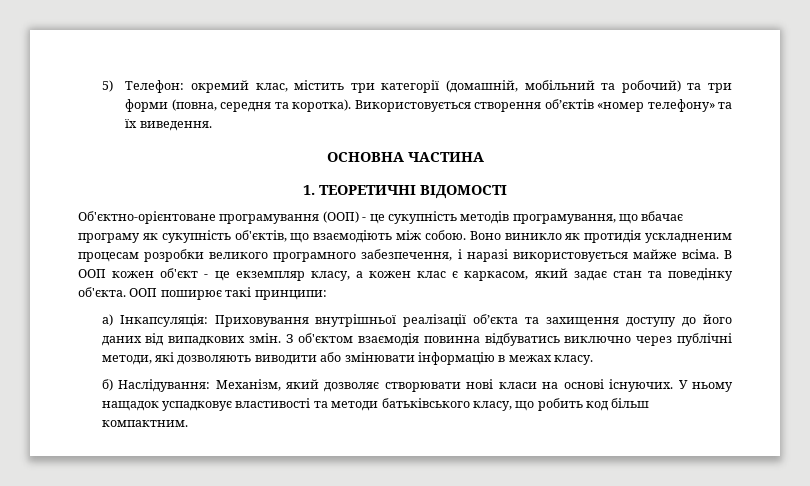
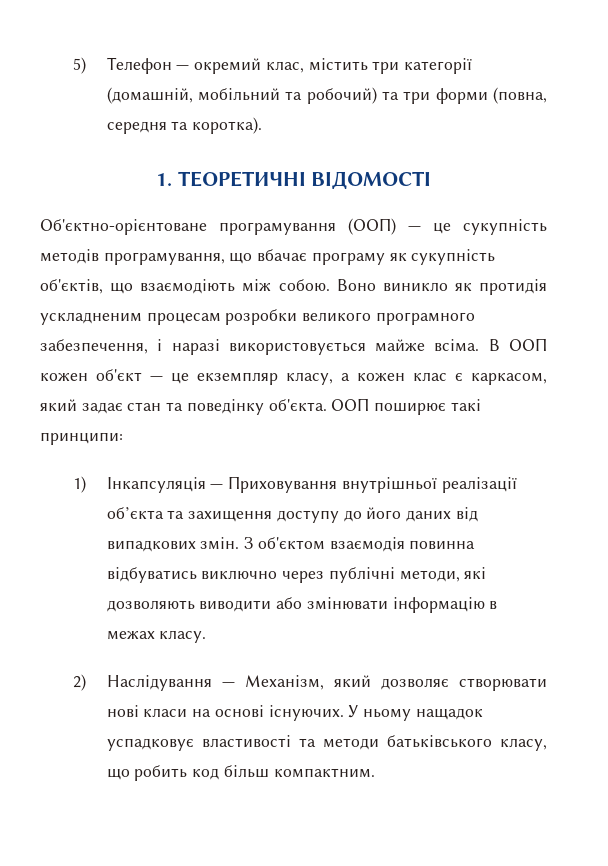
- 5) Телефон: окремий клас, містить три категорії (домашній, мобільний та робочий) та три форми (повна, середня та коротка). Використовується створення об’єктів «номер телефону» та їх виведення.
- ОСНОВНА ЧАСТИНА
+ 5) Телефон — окремий клас, містить три категорії (домашній, мобільний та робочий) та три форми (повна, середня та коротка).
- Об'єктно-орієнтоване програмування (ООП) - це сукупність методів програмування, що вбачає програму як сукупність об'єктів, що взаємодіють між собою.
+ Об'єктно-орієнтоване програмування (ООП) — це сукупність методів програмування, що вбачає програму як сукупність об'єктів, що взаємодіють між собою.
- В ООП кожен об'єкт - це екземпляр класу, а кожен клас є каркасом, який задає стан та поведінку об'єкта.
+ В ООП кожен об'єкт — це екземпляр класу, а кожен клас є каркасом, який задає стан та поведінку об'єкта.
- а) Інкапсуляція: Приховування внутрішньої реалізації об’єкта та захищення доступу до його даних від випадкових змін.
+ 1) Інкапсуляція — Приховування внутрішньої реалізації об’єкта та захищення доступу до його даних від випадкових змін.
- б) Наслідування: Механізм, який дозволяє створювати нові класи на основі існуючих.
+ 2) Наслідування — Механізм, який дозволяє створювати нові класи на основі існуючих.

